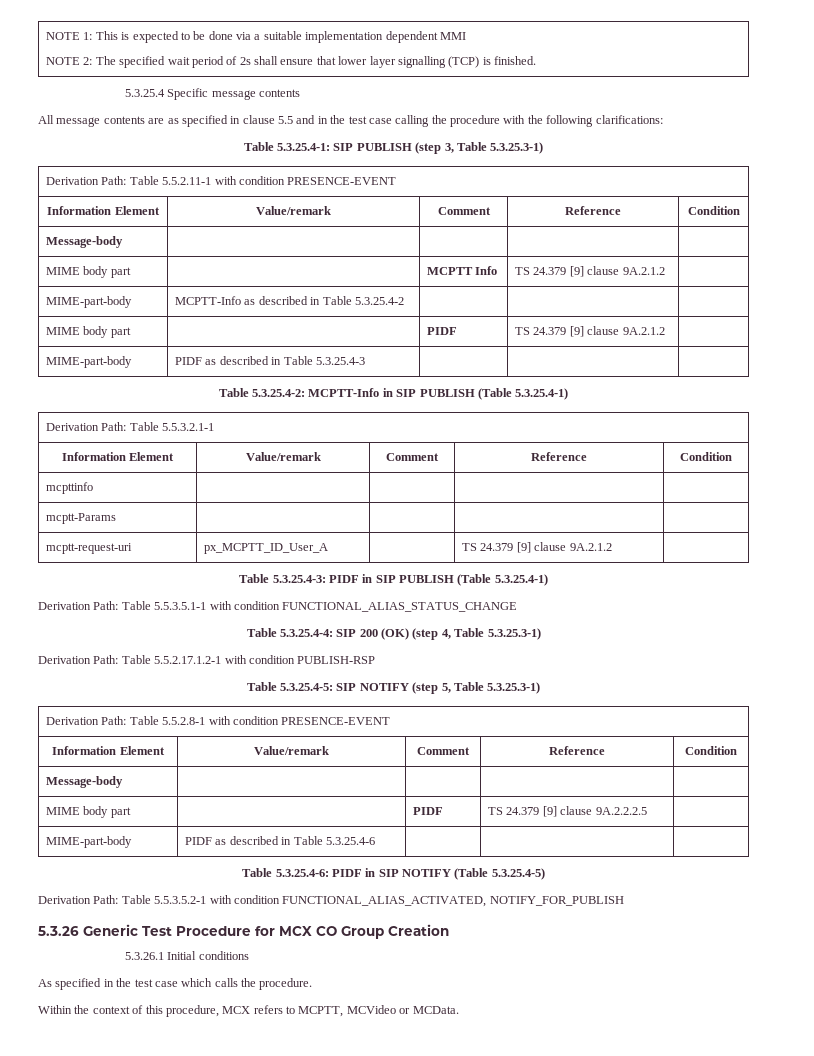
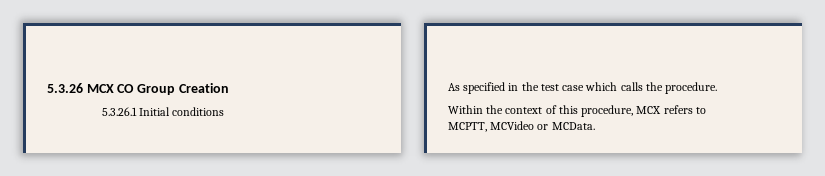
- NOTE 1: This is expected to be done via a suitable implementation dependent MMI
- NOTE 2: The specified wait period of 2s shall ensure that lower layer signalling (TCP) is finished.
- 5.3.25.4 Specific message contents
- All message contents are as specified in clause 5.5 and in the test case calling the procedure with the following clarifications:
- Table 5.3.25.4-1: SIP PUBLISH (step 3, Table 5.3.25.3-1)
- Derivation Path: Table 5.5.2.11-1 with condition PRESENCE-EVENT
- Information Element | Value/remark | Comment | Reference | Condition
- Message-body | | | |
- MIME body part | | MCPTT Info | TS 24.379 [9] clause 9A.2.1.2 |
- MIME-part-body | MCPTT-Info as described in Table 5.3.25.4-2 | | |
- MIME body part | | PIDF | TS 24.379 [9] clause 9A.2.1.2 |
- MIME-part-body | PIDF as described in Table 5.3.25.4-3 | | |
- Table 5.3.25.4-2: MCPTT-Info in SIP PUBLISH (Table 5.3.25.4-1)
- Derivation Path: Table 5.5.3.2.1-1
- Information Element | Value/remark | Comment | Reference | Condition
- mcpttinfo | | | |
- mcptt-Params | | | |
- mcptt-request-uri | px_MCPTT_ID_User_A | | TS 24.379 [9] clause 9A.2.1.2 |
- Table 5.3.25.4-3: PIDF in SIP PUBLISH (Table 5.3.25.4-1)
- Derivation Path: Table 5.5.3.5.1-1 with condition FUNCTIONAL_ALIAS_STATUS_CHANGE
- Table 5.3.25.4-4: SIP 200 (OK) (step 4, Table 5.3.25.3-1)
- Derivation Path: Table 5.5.2.17.1.2-1 with condition PUBLISH-RSP
- Table 5.3.25.4-5: SIP NOTIFY (step 5, Table 5.3.25.3-1)
- Derivation Path: Table 5.5.2.8-1 with condition PRESENCE-EVENT
- Information Element | Value/remark | Comment | Reference | Condition
- Message-body | | | |
- MIME body part | | PIDF | TS 24.379 [9] clause 9A.2.2.2.5 |
- MIME-part-body | PIDF as described in Table 5.3.25.4-6 | | |
- Table 5.3.25.4-6: PIDF in SIP NOTIFY (Table 5.3.25.4-5)
- Derivation Path: Table 5.5.3.5.2-1 with condition FUNCTIONAL_ALIAS_ACTIVATED, NOTIFY_FOR_PUBLISH
- 5.3.26 Generic Test Procedure for MCX CO Group Creation
+ 5.3.26 MCX CO Group Creation

